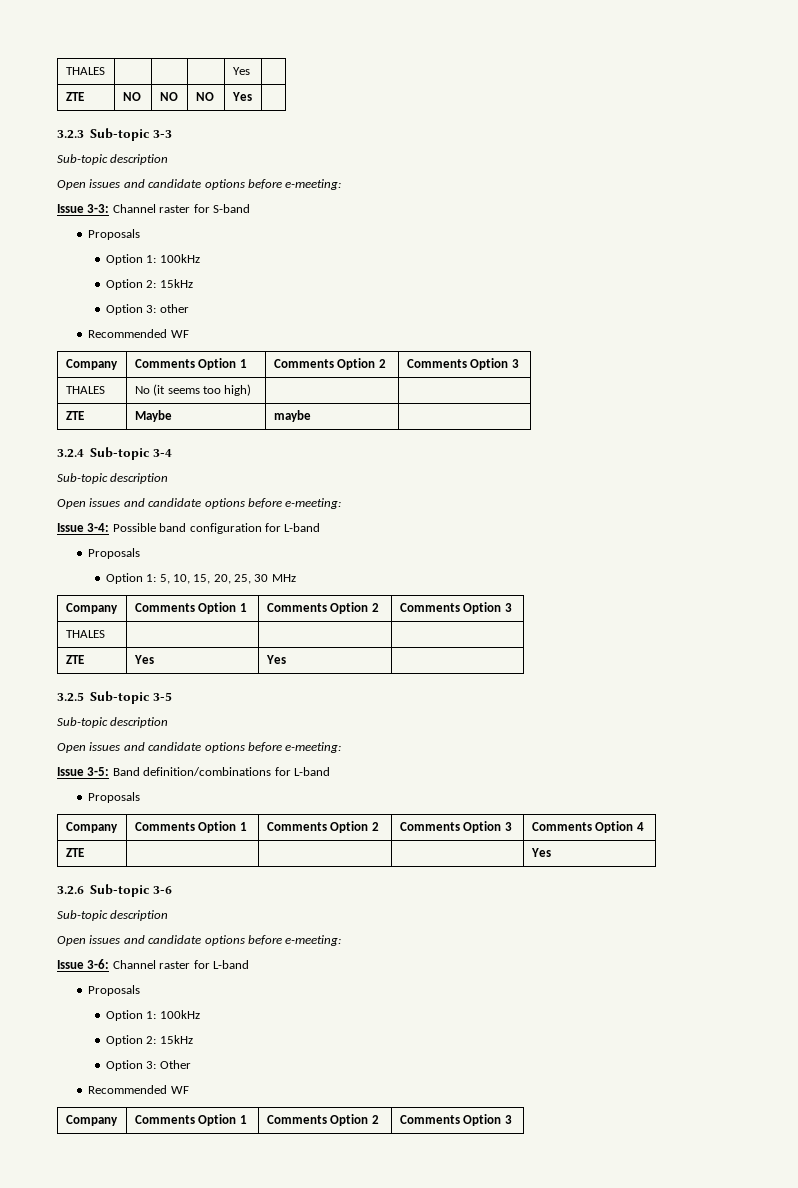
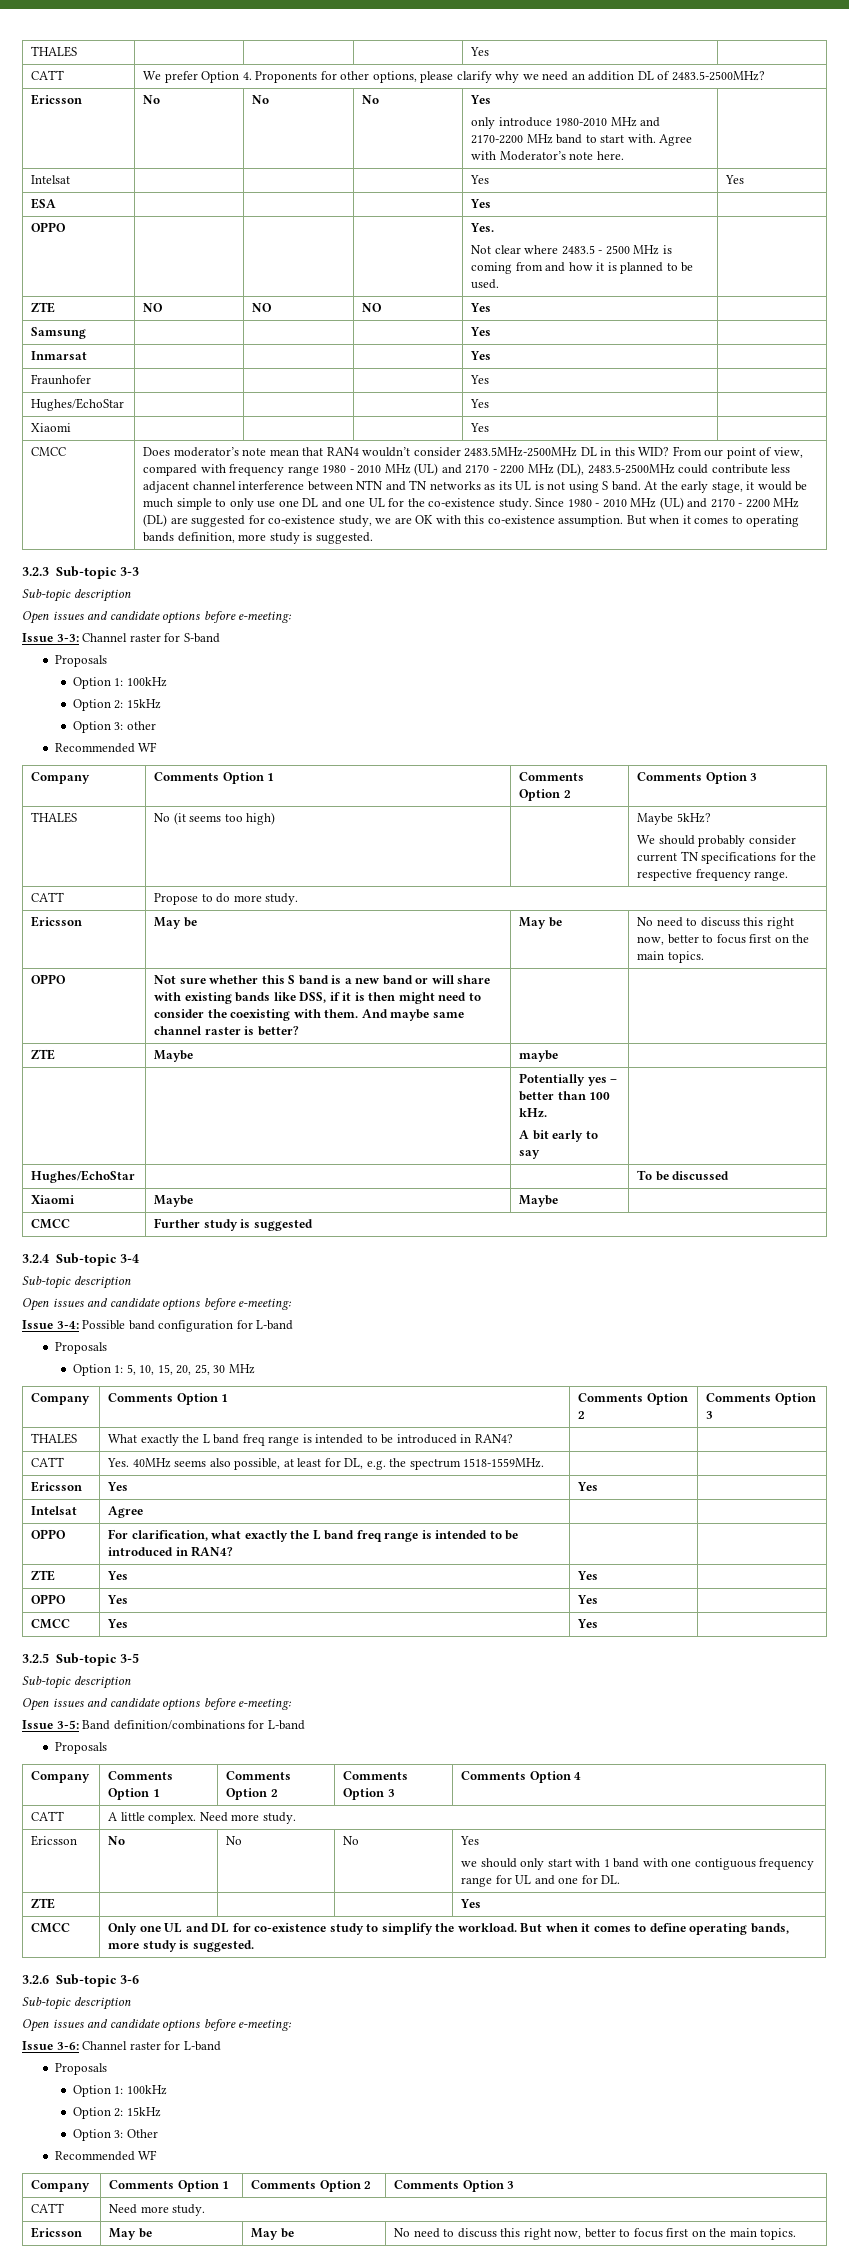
+ CATT | We prefer Option 4. Proponents for other options, please clarify why we need an addition DL of 2483.5-2500MHz?
+ Ericsson | No | No | No | Yes
+ only introduce 1980-2010 MHz and 2170-2200 MHz band to start with. Agree with Moderator’s note here. |
+ Intelsat | | | | Yes | Yes
+ ESA | | | | Yes |
+ OPPO | | | | Yes.
+ Not clear where 2483.5 - 2500 MHz is coming from and how it is planned to be used. |
+ Samsung | | | | Yes |
+ Inmarsat | | | | Yes |
+ Fraunhofer | | | | Yes |
+ Hughes/EchoStar | | | | Yes |
+ Xiaomi | | | | Yes |
+ CMCC | Does moderator’s note mean that RAN4 wouldn’t consider 2483.5MHz-2500MHz DL in this WID? From our point of view, compared with frequency range 1980 - 2010 MHz (UL) and 2170 - 2200 MHz (DL), 2483.5-2500MHz could contribute less adjacent channel interference between NTN and TN networks as its UL is not using S band. At the early stage, it would be much simple to only use one DL and one UL for the co-existence study. Since 1980 - 2010 MHz (UL) and 2170 - 2200 MHz (DL) are suggested for co-existence study, we are OK with this co-existence assumption. But when it comes to operating bands definition, more study is suggested.
- THALES | No (it seems too high) | |
+ THALES | No (it seems too high) | | Maybe 5kHz?
+ We should probably consider current TN specifications for the respective frequency range.
+ CATT | Propose to do more study.
+ Ericsson | May be | May be | No need to discuss this right now, better to focus first on the main topics.
+ OPPO | Not sure whether this S band is a new band or will share with existing bands like DSS, if it is then might need to consider the coexisting with them. And maybe same channel raster is better? | |
  ZTE | Maybe | maybe |
+ | | Potentially yes – better than 100 kHz.
+ A bit early to say |
+ Hughes/EchoStar | | | To be discussed
+ Xiaomi | Maybe | Maybe |
+ CMCC | Further study is suggested
  Option 1: 5, 10, 15, 20, 25, 30 MHz
  Company | Comments Option 1 | Comments Option 2 | Comments Option 3
- THALES | | |
+ THALES | What exactly the L band freq range is intended to be introduced in RAN4? | |
+ CATT | Yes. 40MHz seems also possible, at least for DL, e.g. the spectrum 1518-1559MHz. | |
+ Ericsson | Yes | Yes |
+ Intelsat | Agree | |
+ OPPO | For clarification, what exactly the L band freq range is intended to be introduced in RAN4? | |
  ZTE | Yes | Yes |
+ OPPO | Yes | Yes |
+ CMCC | Yes | Yes |
+ CATT | A little complex. Need more study.
+ Ericsson | No | No | No | Yes
+ we should only start with 1 band with one contiguous frequency range for UL and one for DL.
  ZTE | | | | Yes
+ CMCC | Only one UL and DL for co-existence study to simplify the workload. But when it comes to define operating bands, more study is suggested.
+ CATT | Need more study.
+ Ericsson | May be | May be | No need to discuss this right now, better to focus first on the main topics.

